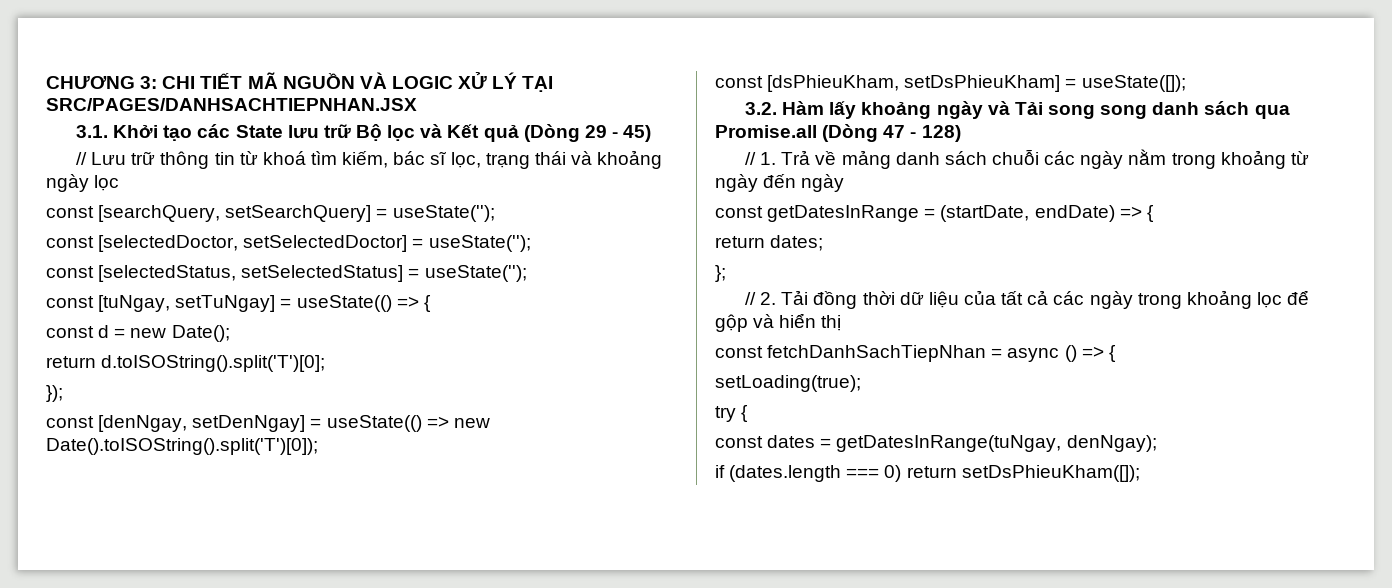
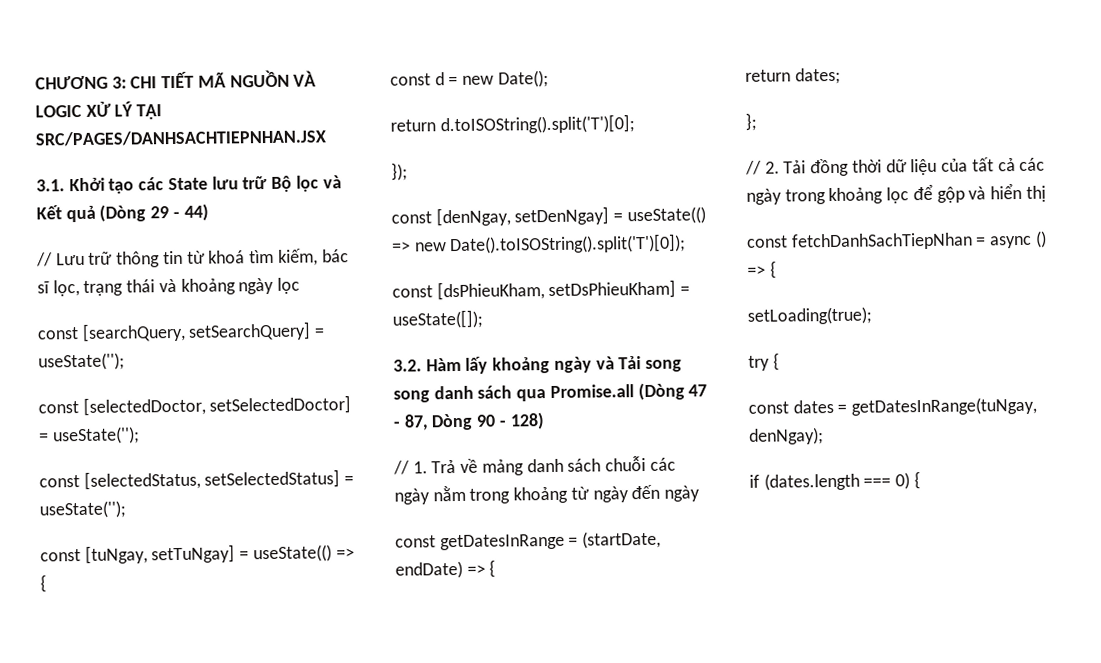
- 3.1. Khởi tạo các State lưu trữ Bộ lọc và Kết quả (Dòng 29 - 45)
+ 3.1. Khởi tạo các State lưu trữ Bộ lọc và Kết quả (Dòng 29 - 44)
- 3.2. Hàm lấy khoảng ngày và Tải song song danh sách qua Promise.all (Dòng 47 - 128)
+ 3.2. Hàm lấy khoảng ngày và Tải song song danh sách qua Promise.all (Dòng 47 - 87, Dòng 90 - 128)
- if (dates.length === 0) return setDsPhieuKham([]);
+ if (dates.length === 0) {

